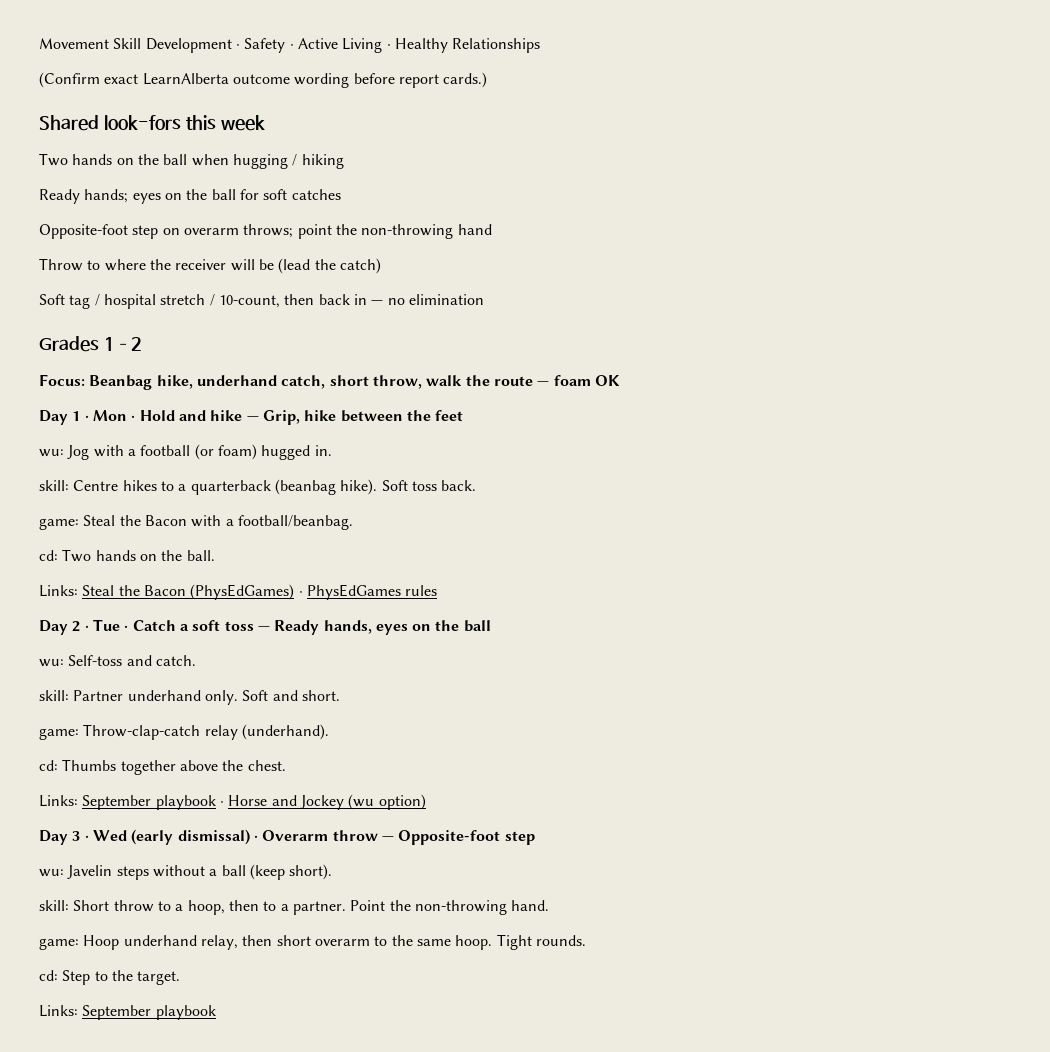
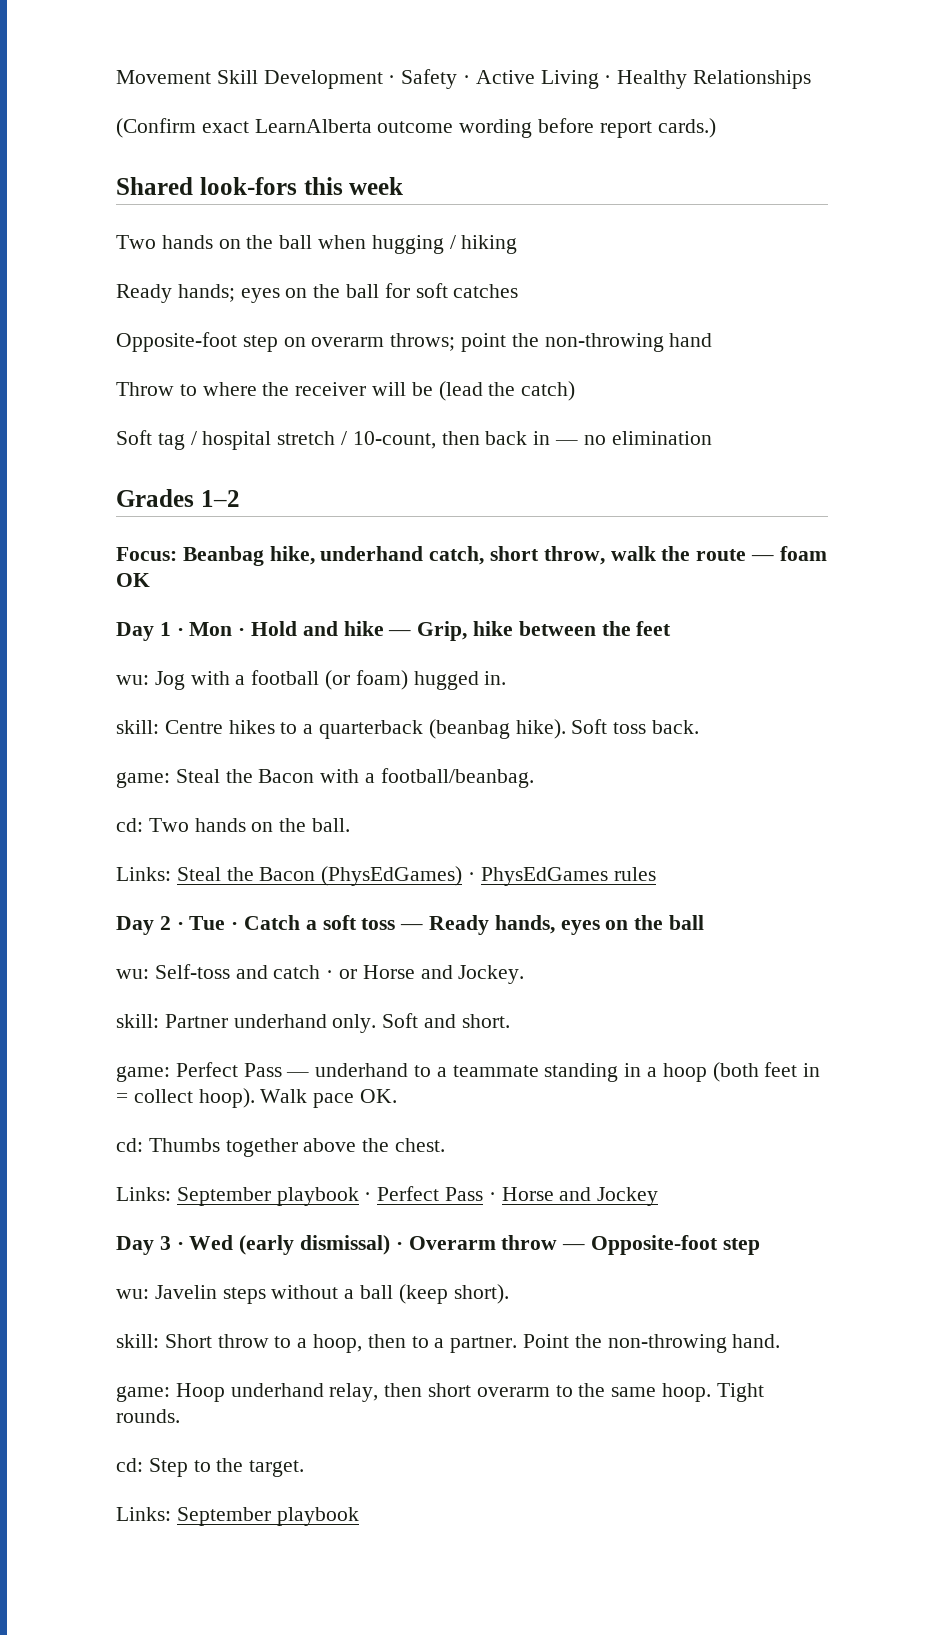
- wu: Self-toss and catch.
+ wu: Self-toss and catch · or Horse and Jockey.
- game: Throw-clap-catch relay (underhand).
+ game: Perfect Pass — underhand to a teammate standing in a hoop (both feet in = collect hoop). Walk pace OK.
- Links: September playbook · Horse and Jockey (wu option)
+ Links: September playbook · Perfect Pass · Horse and Jockey

